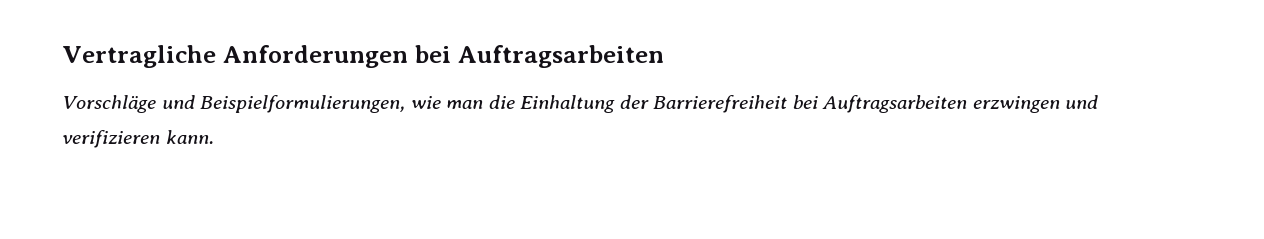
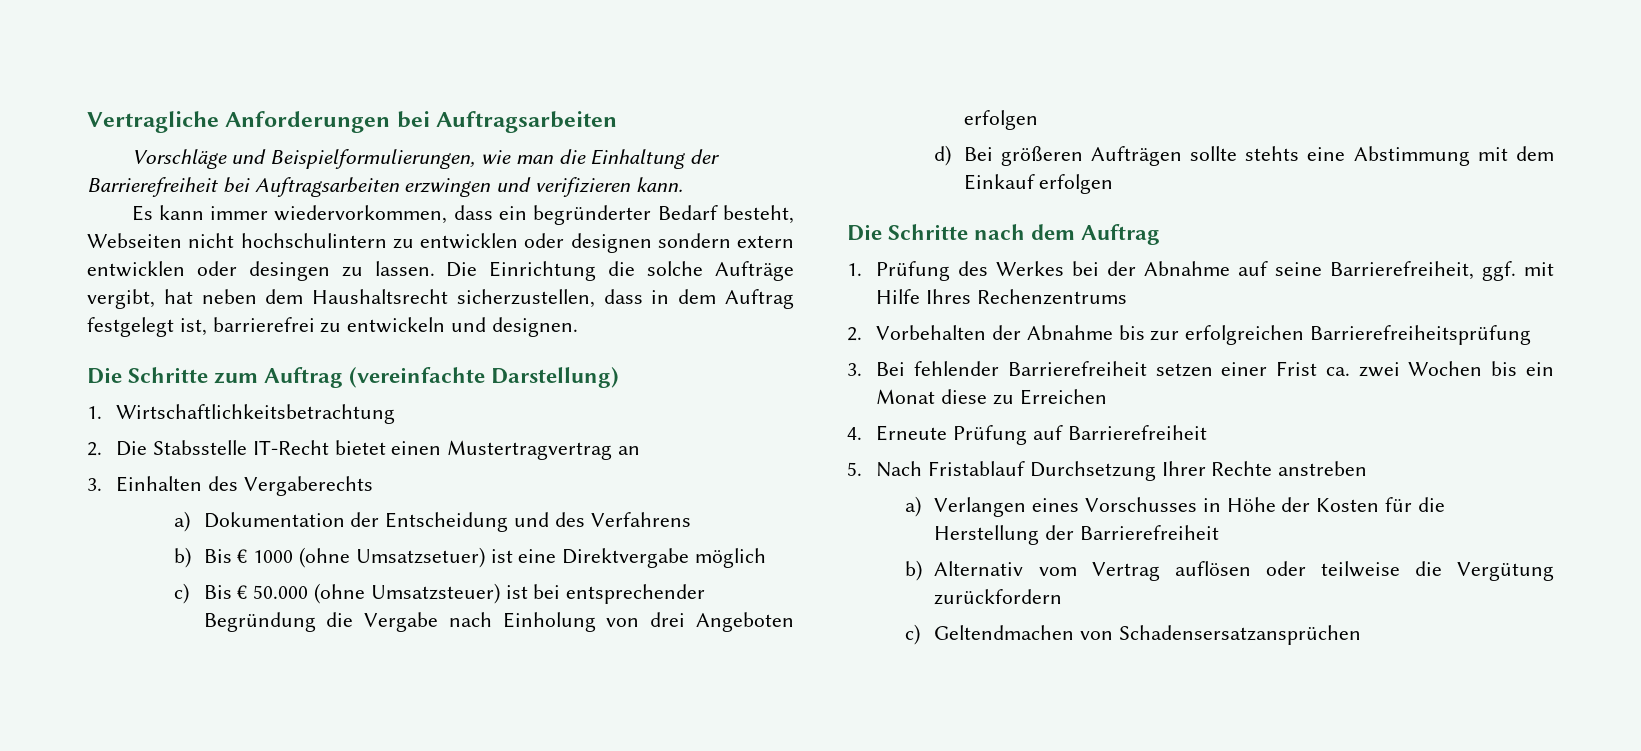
+ Es kann immer wiedervorkommen, dass ein begründerter Bedarf besteht, Webseiten nicht hochschulintern zu entwicklen oder designen sondern extern entwicklen oder desingen zu lassen. Die Einrichtung die solche Aufträge vergibt, hat neben dem Haushaltsrecht sicherzustellen, dass in dem Auftrag festgelegt ist, barrierefrei zu entwickeln und designen.
+ Die Schritte zum Auftrag (vereinfachte Darstellung)
+ 1. Wirtschaftlichkeitsbetrachtung
+ 2. Die Stabsstelle IT-Recht bietet einen Mustertragvertrag an
+ 3. Einhalten des Vergaberechts
+ a) Dokumentation der Entscheidung und des Verfahrens
+ b) Bis € 1000 (ohne Umsatzsetuer) ist eine Direktvergabe möglich
+ c) Bis € 50.000 (ohne Umsatzsteuer) ist bei entsprechender Begründung die Vergabe nach Einholung von drei Angeboten erfolgen
+ d) Bei größeren Aufträgen sollte stehts eine Abstimmung mit dem Einkauf erfolgen
+ Die Schritte nach dem Auftrag
+ 1. Prüfung des Werkes bei der Abnahme auf seine Barrierefreiheit, ggf. mit Hilfe Ihres Rechenzentrums
+ 2. Vorbehalten der Abnahme bis zur erfolgreichen Barrierefreiheitsprüfung
+ 3. Bei fehlender Barrierefreiheit setzen einer Frist ca. zwei Wochen bis ein Monat diese zu Erreichen
+ 4. Erneute Prüfung auf Barrierefreiheit
+ 5. Nach Fristablauf Durchsetzung Ihrer Rechte anstreben
+ a) Verlangen eines Vorschusses in Höhe der Kosten für die Herstellung der Barrierefreiheit
+ b) Alternativ vom Vertrag auflösen oder teilweise die Vergütung zurückfordern
+ c) Geltendmachen von Schadensersatzansprüchen

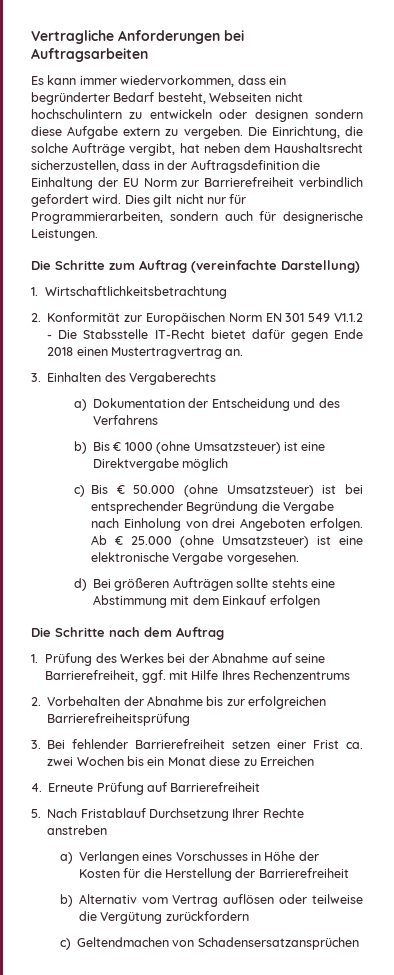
- Vorschläge und Beispielformulierungen, wie man die Einhaltung der Barrierefreiheit bei Auftragsarbeiten erzwingen und verifizieren kann.
- Es kann immer wiedervorkommen, dass ein begründerter Bedarf besteht, Webseiten nicht hochschulintern zu entwicklen oder designen sondern extern entwicklen oder desingen zu lassen. Die Einrichtung die solche Aufträge vergibt, hat neben dem Haushaltsrecht sicherzustellen, dass in dem Auftrag festgelegt ist, barrierefrei zu entwickeln und designen.
+ Es kann immer wiedervorkommen, dass ein begründerter Bedarf besteht, Webseiten nicht hochschulintern zu entwickeln oder designen sondern diese Aufgabe extern zu vergeben. Die Einrichtung, die solche Aufträge vergibt, hat neben dem Haushaltsrecht sicherzustellen, dass in der Auftragsdefinition die Einhaltung der EU Norm zur Barrierefreiheit verbindlich gefordert wird. Dies gilt nicht nur für Programmierarbeiten, sondern auch für designerische Leistungen.
- 2. Die Stabsstelle IT-Recht bietet einen Mustertragvertrag an
+ 2. Konformität zur Europäischen Norm EN 301 549 V1.1.2 - Die Stabsstelle IT-Recht bietet dafür gegen Ende 2018 einen Mustertragvertrag an.
- b) Bis € 1000 (ohne Umsatzsetuer) ist eine Direktvergabe möglich
+ b) Bis € 1000 (ohne Umsatzsteuer) ist eine Direktvergabe möglich
- c) Bis € 50.000 (ohne Umsatzsteuer) ist bei entsprechender Begründung die Vergabe nach Einholung von drei Angeboten erfolgen
+ c) Bis € 50.000 (ohne Umsatzsteuer) ist bei entsprechender Begründung die Vergabe nach Einholung von drei Angeboten erfolgen. Ab € 25.000 (ohne Umsatzsteuer) ist eine elektronische Vergabe vorgesehen.

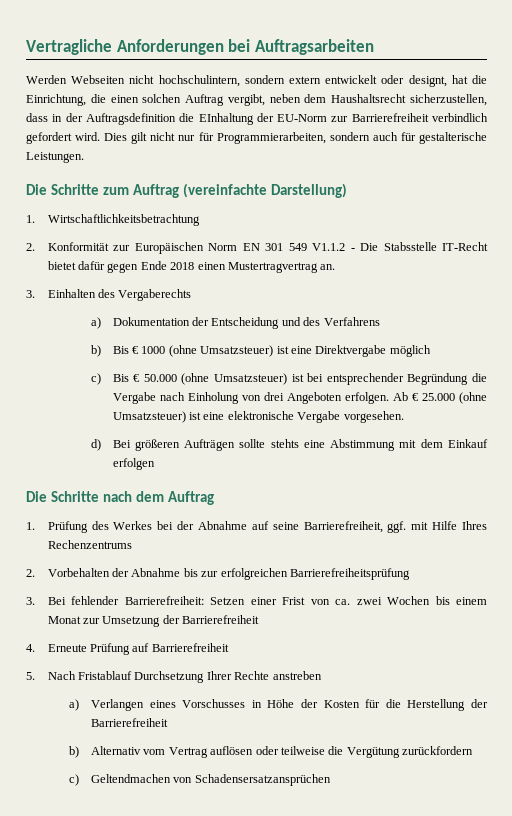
- Es kann immer wiedervorkommen, dass ein begründerter Bedarf besteht, Webseiten nicht hochschulintern zu entwickeln oder designen sondern diese Aufgabe extern zu vergeben. Die Einrichtung, die solche Aufträge vergibt, hat neben dem Haushaltsrecht sicherzustellen, dass in der Auftragsdefinition die Einhaltung der EU Norm zur Barrierefreiheit verbindlich gefordert wird.
+ Werden Webseiten nicht hochschulintern, sondern extern entwickelt oder designt, hat die Einrichtung, die einen solchen Auftrag vergibt, neben dem Haushaltsrecht sicherzustellen, dass in der Auftragsdefinition die EInhaltung der EU-Norm zur Barrierefreiheit verbindlich gefordert wird.
- Dies gilt nicht nur für Programmierarbeiten, sondern auch für designerische Leistungen.
+ Dies gilt nicht nur für Programmierarbeiten, sondern auch für gestalterische Leistungen.
- 3. Bei fehlender Barrierefreiheit setzen einer Frist ca. zwei Wochen bis ein Monat diese zu Erreichen
+ 3. Bei fehlender Barrierefreiheit: Setzen einer Frist von ca. zwei Wochen bis einem Monat zur Umsetzung der Barrierefreiheit

